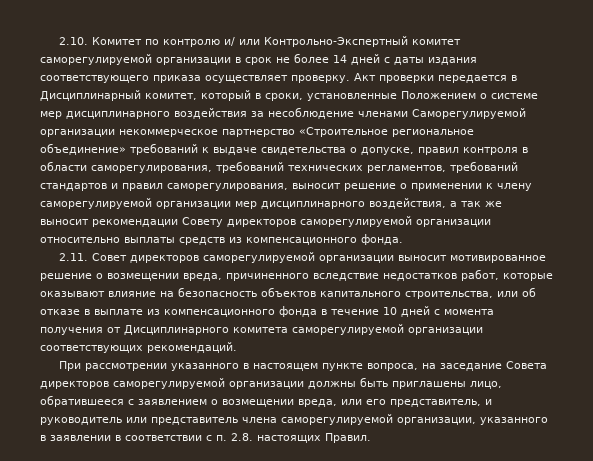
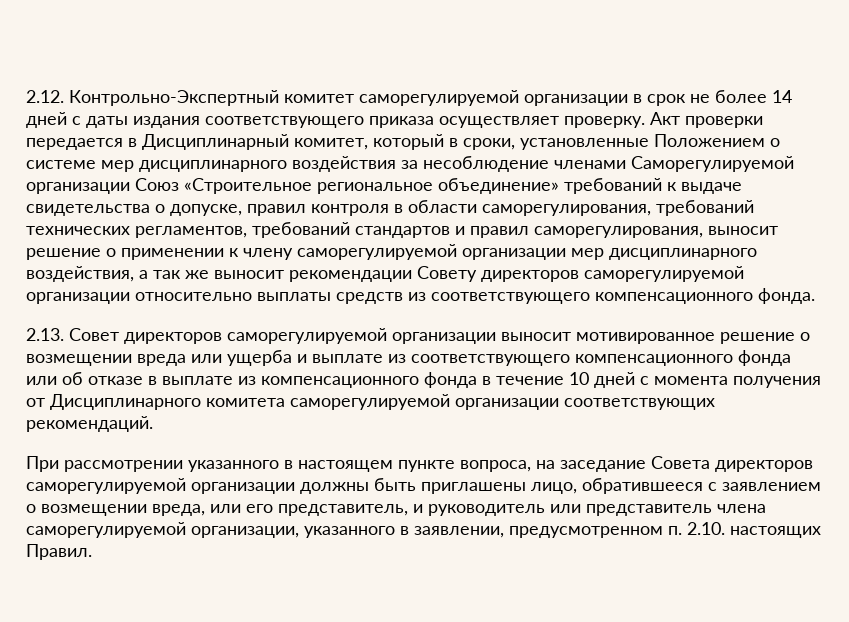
- 2.10. Комитет по контролю и/ или Контрольно-Экспертный комитет саморегулируемой организации в срок не более 14 дней с даты издания соответствующего приказа осуществляет проверку.
+ 2.12. Контрольно-Экспертный комитет саморегулируемой организации в срок не более 14 дней с даты издания соответствующего приказа осуществляет проверку.
- Акт проверки передается в Дисциплинарный комитет, который в сроки, установленные Положением о системе мер дисциплинарного воздействия за несоблюдение членами Саморегулируемой организации некоммерческое партнерство «Строительное региональное объединение» требований к выдаче свидетельства о допуске, правил контроля в области саморегулирования, требований технических регламентов, требований стандартов и правил саморегулирования, выносит решение о применении к члену саморегулируемой организации мер дисциплинарного воздействия, а так же выносит рекомендации Совету директоров саморегулируемой организации относительно выплаты средств из компенсационного фонда.
+ Акт проверки передается в Дисциплинарный комитет, который в сроки, установленные Положением о системе мер дисциплинарного воздействия за несоблюдение членами Саморегулируемой организации Союз «Строительное региональное объединение» требований к выдаче свидетельства о допуске, правил контроля в области саморегулирования, требований технических регламентов, требований стандартов и правил саморегулирования, выносит решение о применении к члену саморегулируемой организации мер дисциплинарного воздействия, а так же выносит рекомендации Совету директоров саморегулируемой организации относительно выплаты средств из соответствующего компенсационного фонда.
- 2.11. Совет директоров саморегулируемой организации выносит мотивированное решение о возмещении вреда, причиненного вследствие недостатков работ, которые оказывают влияние на безопасность объектов капитального строительства, или об отказе в выплате из компенсационного фонда в течение 10 дней с момента получения от Дисциплинарного комитета саморегулируемой организации соответствующих рекомендаций.
+ 2.13. Совет директоров саморегулируемой организации выносит мотивированное решение о возмещении вреда или ущерба и выплате из соответствующего компенсационного фонда или об отказе в выплате из компенсационного фонда в течение 10 дней с момента получения от Дисциплинарного комитета саморегулируемой организации соответствующих рекомендаций.
- При рассмотрении указанного в настоящем пункте вопроса, на заседание Совета директоров саморегулируемой организации должны быть приглашены лицо, обратившееся с заявлением о возмещении вреда, или его представитель, и руководитель или представитель члена саморегулируемой организации, указанного в заявлении в соответствии с п. 2.8. настоящих Правил.
+ При рассмотрении указанного в настоящем пункте вопроса, на заседание Совета директоров саморегулируемой организации должны быть приглашены лицо, обратившееся с заявлением о возмещении вреда, или его представитель, и руководитель или представитель члена саморегулируемой организации, указанного в заявлении, предусмотренном п. 2.10. настоящих Правил.

